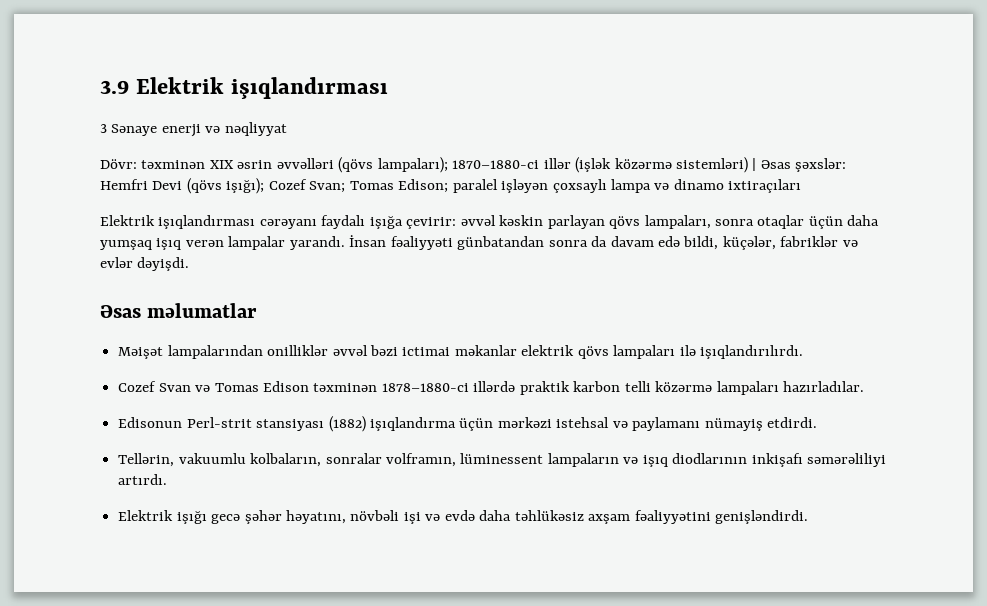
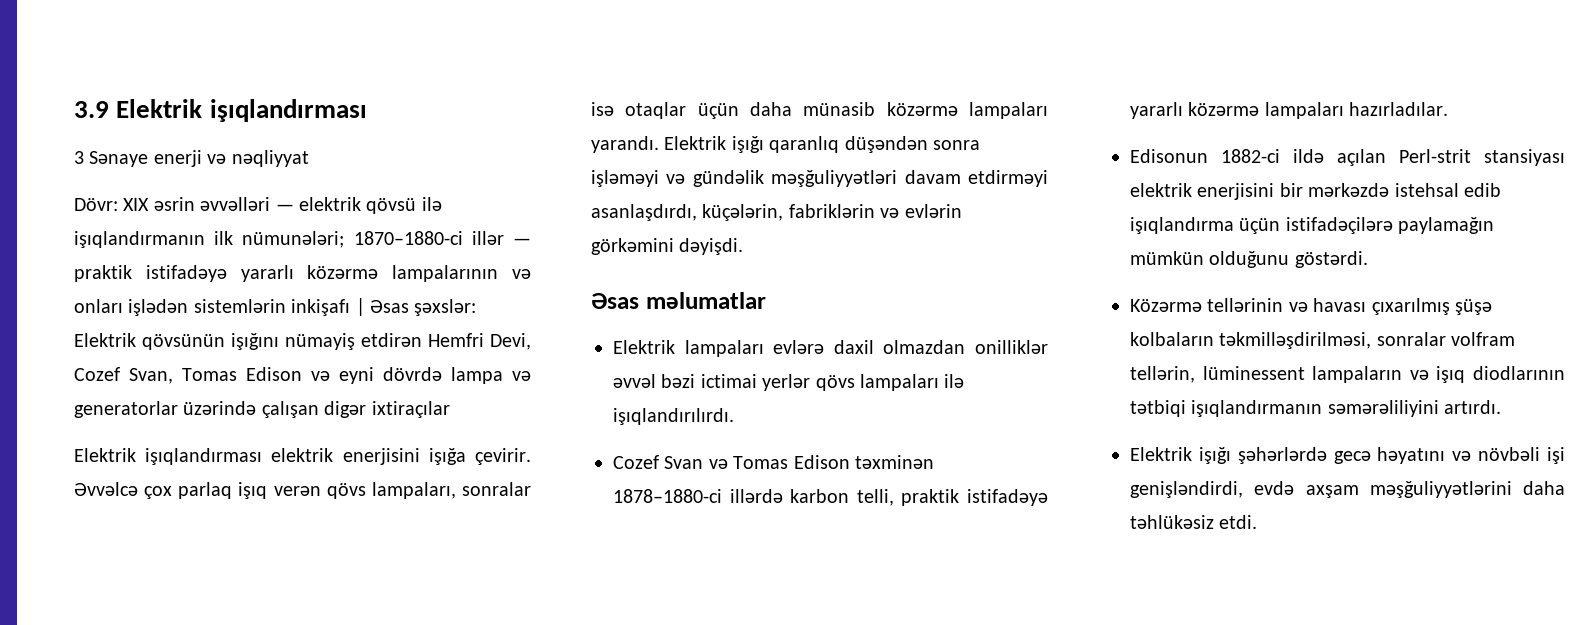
- Dövr: təxminən XIX əsrin əvvəlləri (qövs lampaları); 1870–1880-ci illər (işlək közərmə sistemləri) | Əsas şəxslər: Hemfri Devi (qövs işığı); Cozef Svan; Tomas Edison; paralel işləyən çoxsaylı lampa və dinamo ixtiraçıları
- Elektrik işıqlandırması cərəyanı faydalı işığa çevirir: əvvəl kəskin parlayan qövs lampaları, sonra otaqlar üçün daha yumşaq işıq verən lampalar yarandı. İnsan fəaliyyəti günbatandan sonra da davam edə bildi, küçələr, fabriklər və evlər dəyişdi.
+ Dövr: XIX əsrin əvvəlləri — elektrik qövsü ilə işıqlandırmanın ilk nümunələri; 1870–1880-ci illər — praktik istifadəyə yararlı közərmə lampalarının və onları işlədən sistemlərin inkişafı | Əsas şəxslər: Elektrik qövsünün işığını nümayiş etdirən Hemfri Devi, Cozef Svan, Tomas Edison və eyni dövrdə lampa və generatorlar üzərində çalışan digər ixtiraçılar
+ Elektrik işıqlandırması elektrik enerjisini işığa çevirir. Əvvəlcə çox parlaq işıq verən qövs lampaları, sonralar isə otaqlar üçün daha münasib közərmə lampaları yarandı. Elektrik işığı qaranlıq düşəndən sonra işləməyi və gündəlik məşğuliyyətləri davam etdirməyi asanlaşdırdı, küçələrin, fabriklərin və evlərin görkəmini dəyişdi.
  Əsas məlumatlar
- Məişət lampalarından onilliklər əvvəl bəzi ictimai məkanlar elektrik qövs lampaları ilə işıqlandırılırdı.
+ Elektrik lampaları evlərə daxil olmazdan onilliklər əvvəl bəzi ictimai yerlər qövs lampaları ilə işıqlandırılırdı.
- Cozef Svan və Tomas Edison təxminən 1878–1880-ci illərdə praktik karbon telli közərmə lampaları hazırladılar.
+ Cozef Svan və Tomas Edison təxminən 1878–1880-ci illərdə karbon telli, praktik istifadəyə yararlı közərmə lampaları hazırladılar.
- Edisonun Perl-strit stansiyası (1882) işıqlandırma üçün mərkəzi istehsal və paylamanı nümayiş etdirdi.
- Tellərin, vakuumlu kolbaların, sonralar volframın, lüminessent lampaların və işıq diodlarının inkişafı səmərəliliyi artırdı.
+ Edisonun 1882-ci ildə açılan Perl-strit stansiyası elektrik enerjisini bir mərkəzdə istehsal edib işıqlandırma üçün istifadəçilərə paylamağın mümkün olduğunu göstərdi.
+ Közərmə tellərinin və havası çıxarılmış şüşə kolbaların təkmilləşdirilməsi, sonralar volfram tellərin, lüminessent lampaların və işıq diodlarının tətbiqi işıqlandırmanın səmərəliliyini artırdı.
- Elektrik işığı gecə şəhər həyatını, növbəli işi və evdə daha təhlükəsiz axşam fəaliyyətini genişləndirdi.
+ Elektrik işığı şəhərlərdə gecə həyatını və növbəli işi genişləndirdi, evdə axşam məşğuliyyətlərini daha təhlükəsiz etdi.

